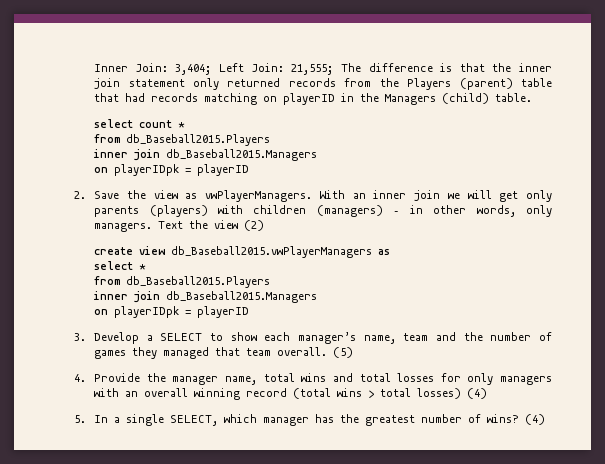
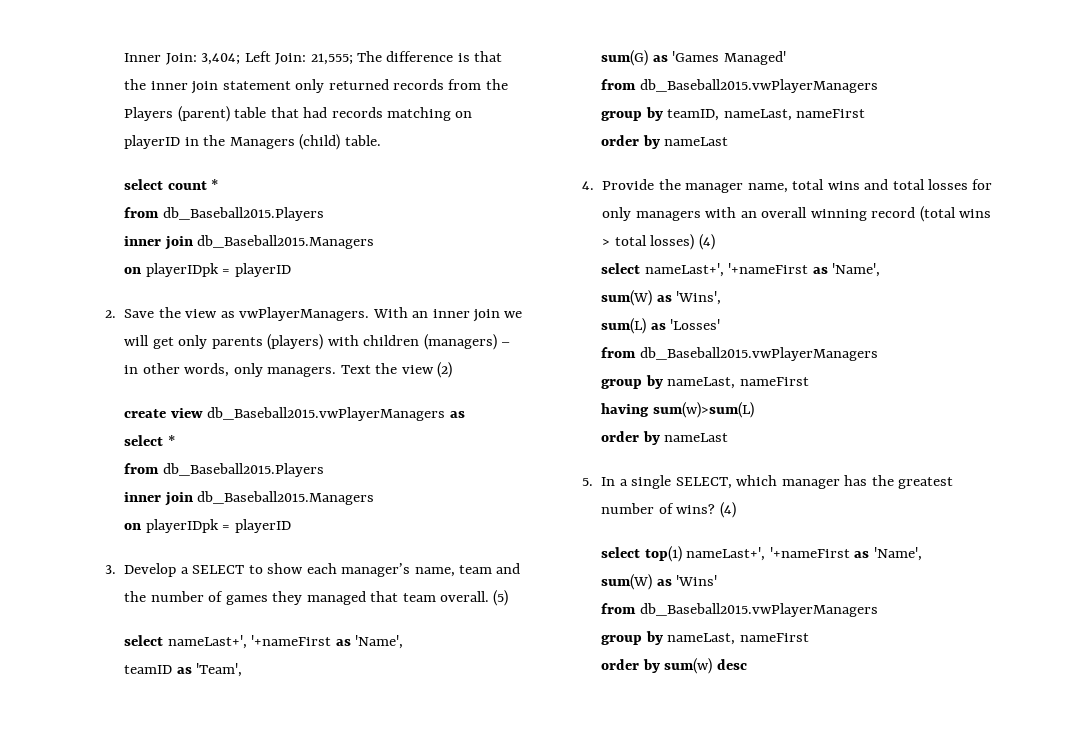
  (5)
+ select nameLast+', '+nameFirst as 'Name',
+ teamID as 'Team',
+ sum(G) as 'Games Managed'
+ from db_Baseball2015.vwPlayerManagers
+ group by teamID, nameLast, nameFirst
+ order by nameLast
  4. Provide the manager name, total wins and total losses for only managers with an overall winning record (total wins > total losses) (4)
+ select nameLast+', '+nameFirst as 'Name',
+ sum(W) as 'Wins',
+ sum(L) as 'Losses'
+ from db_Baseball2015.vwPlayerManagers
+ group by nameLast, nameFirst
+ having sum(w)>sum(L)
+ order by nameLast
+ select top(1) nameLast+', '+nameFirst as 'Name',
+ sum(W) as 'Wins'
+ from db_Baseball2015.vwPlayerManagers
+ group by nameLast, nameFirst
+ order by sum(w) desc

